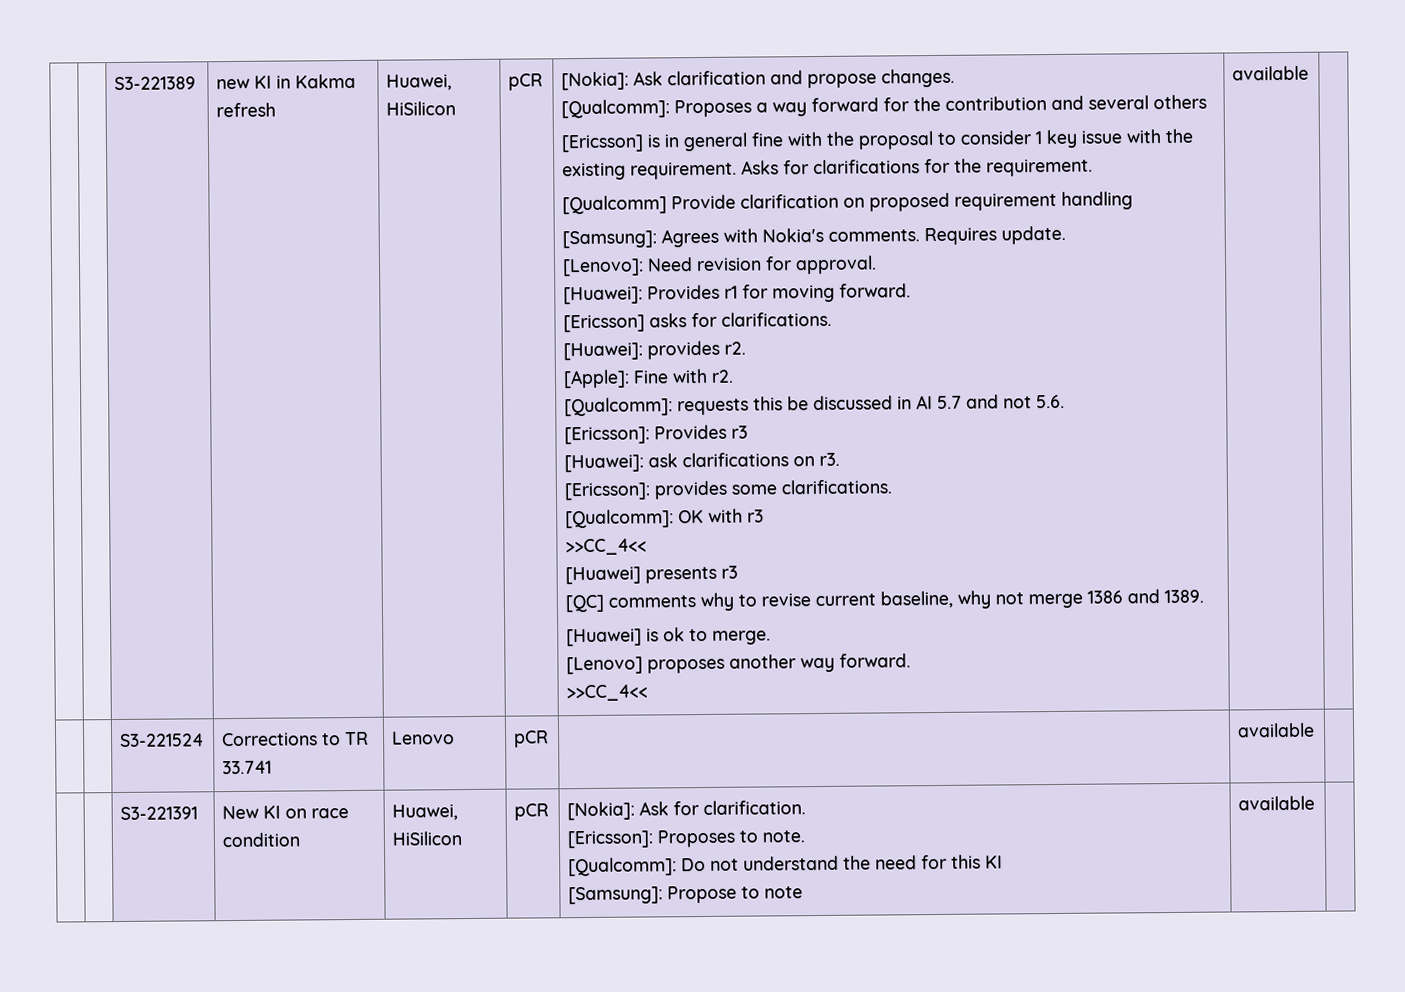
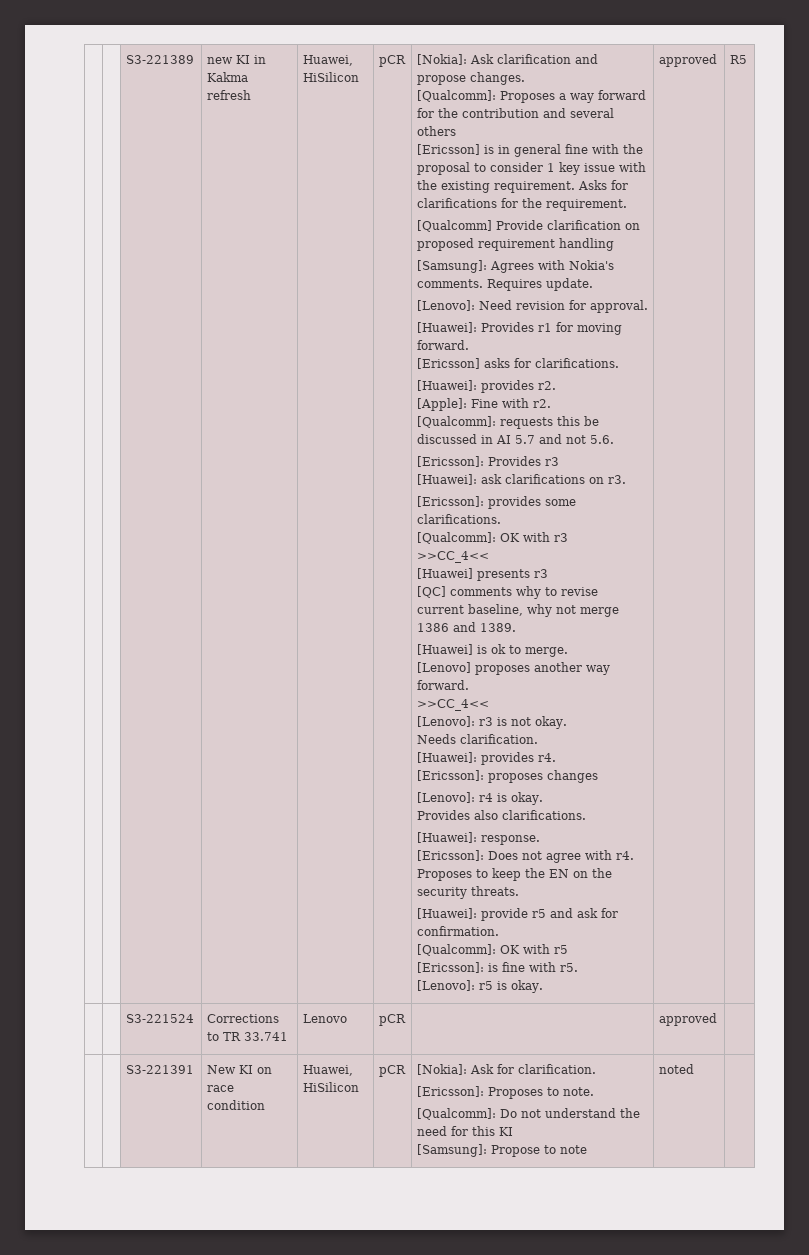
  [Lenovo] proposes another way forward.
- >>CC_4<< | available
+ >>CC_4<<
+ [Lenovo]: r3 is not okay.
+ Needs clarification.
+ [Huawei]: provides r4.
+ [Ericsson]: proposes changes
+ [Lenovo]: r4 is okay.
+ Provides also clarifications.
+ [Huawei]: response.
+ [Ericsson]: Does not agree with r4. Proposes to keep the EN on the security threats.
+ [Huawei]: provide r5 and ask for confirmation.
+ [Qualcomm]: OK with r5
+ [Ericsson]: is fine with r5.
+ [Lenovo]: r5 is okay. | approved | R5
- | | S3-221524 | Corrections to TR 33.741 | Lenovo | pCR | | available |
+ | | S3-221524 | Corrections to TR 33.741 | Lenovo | pCR | | approved |
  | | S3-221391 | New KI on race condition | Huawei, HiSilicon | pCR | [Nokia]: Ask for clarification.
  [Ericsson]: Proposes to note.
  [Qualcomm]: Do not understand the need for this KI
- [Samsung]: Propose to note | available |
+ [Samsung]: Propose to note | noted |

